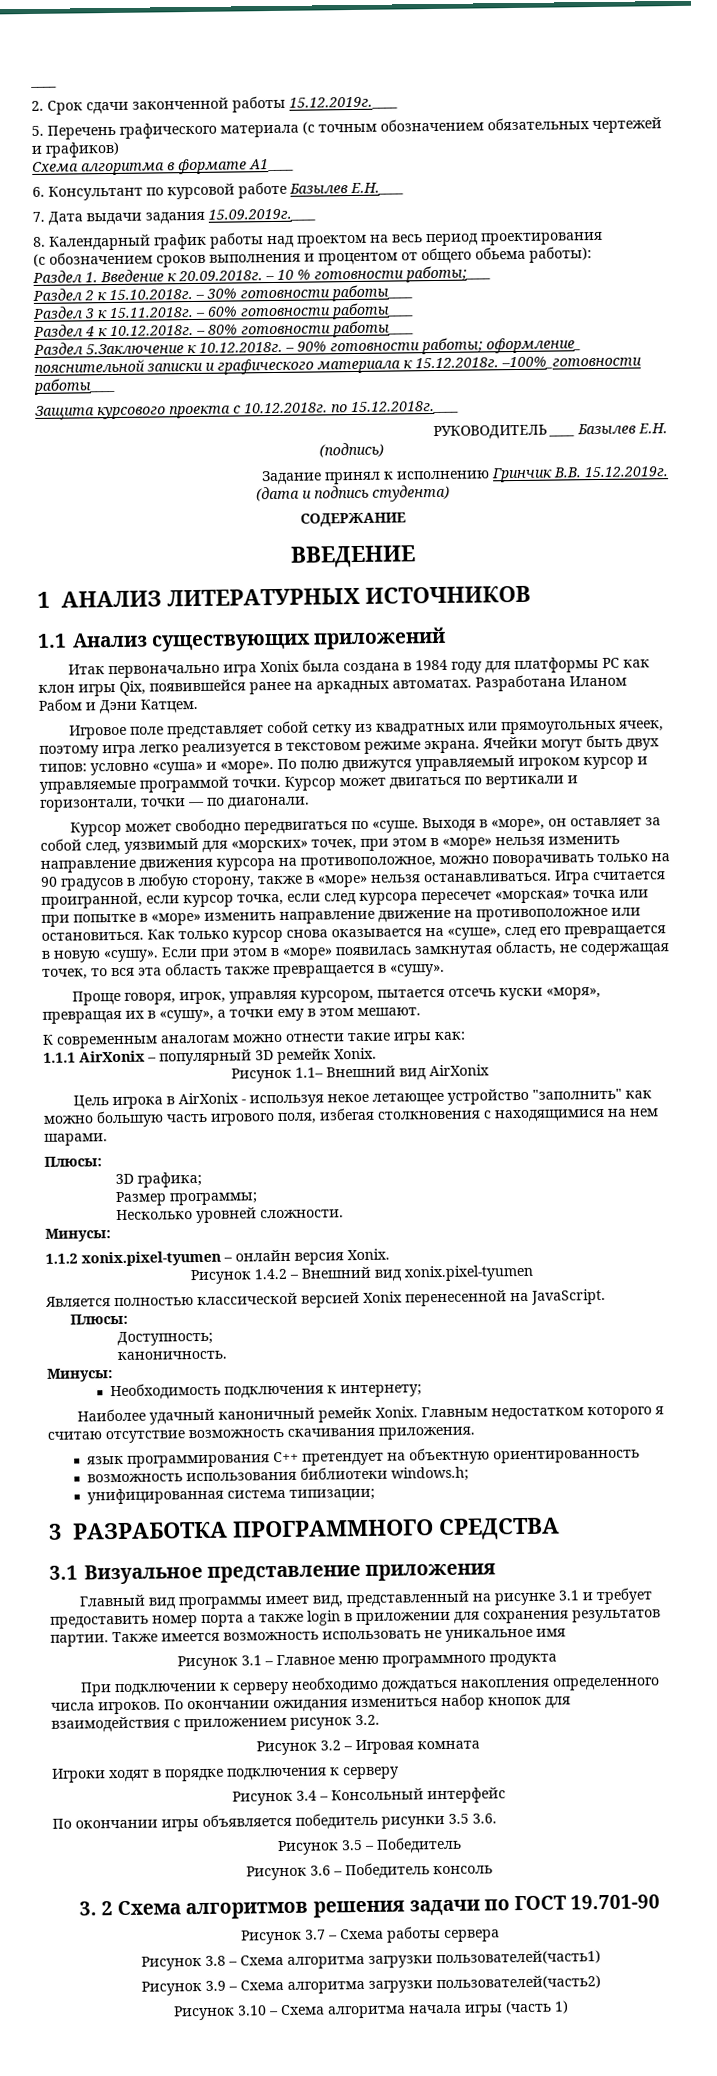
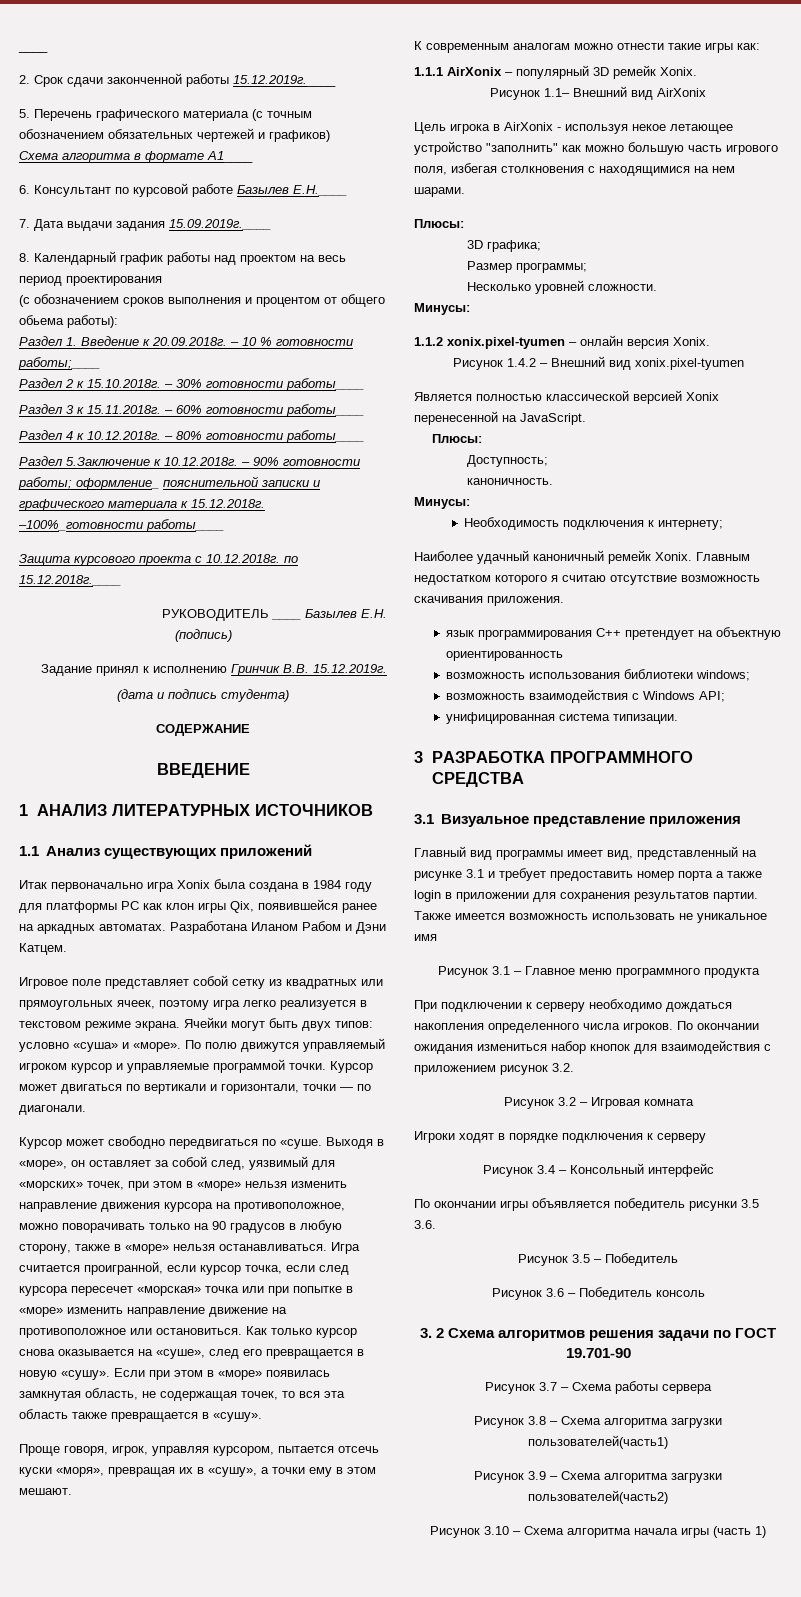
- возможность использования библиотеки windows.h;
+ возможность использования библиотеки windows;
+ возможность взаимодействия с Windows API;
- унифицированная система типизации;
+ унифицированная система типизации.

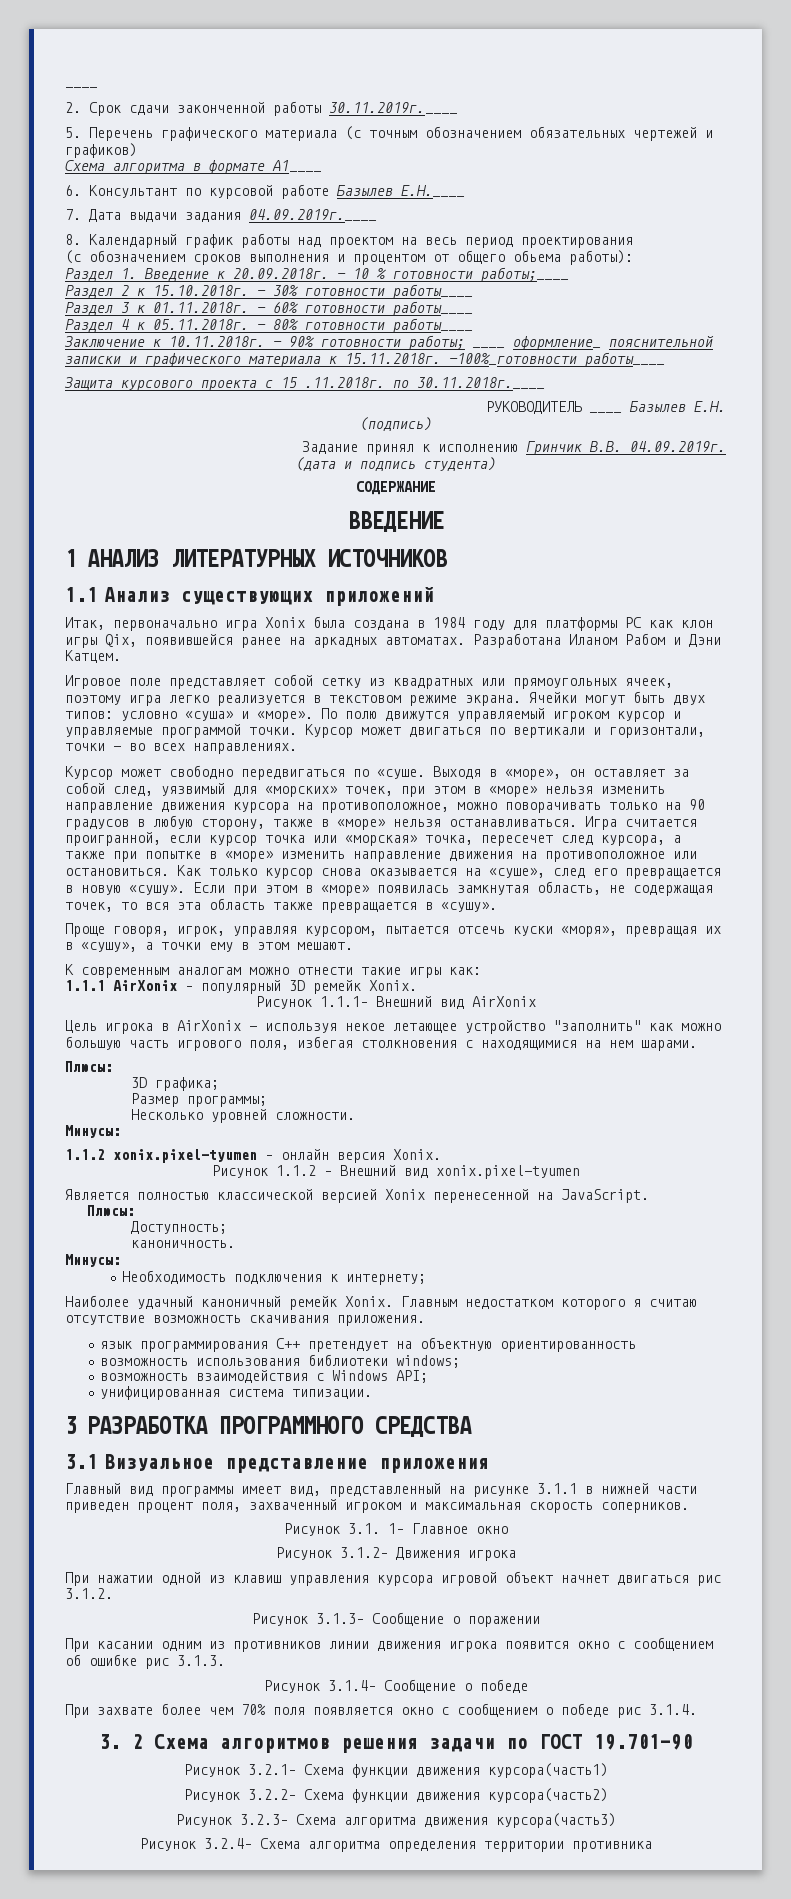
- 2. Срок сдачи законченной работы 15.12.2019г.____
+ 2. Срок сдачи законченной работы 30.11.2019г.____
- 7. Дата выдачи задания 15.09.2019г.____
+ 7. Дата выдачи задания 04.09.2019г.____
- Раздел 3 к 15.11.2018г. – 60% готовности работы____
+ Раздел 3 к 01.11.2018г. – 60% готовности работы____
- Раздел 4 к 10.12.2018г. – 80% готовности работы____
+ Раздел 4 к 05.11.2018г. – 80% готовности работы____
- Раздел 5.Заключениe к 10.12.2018г. – 90% готовности работы; оформление_ пояснительной записки и графического материала к 15.12.2018г. –100%_готовности работы____
+ Заключениe к 10.11.2018г. – 90% готовности работы; ____ оформление_ пояснительной записки и графического материала к 15.11.2018г. –100%_готовности работы____
- Защита курсового проекта с 10.12.2018г. по 15.12.2018г.____
+ Защита курсового проекта с 15 .11.2018г. по 30.11.2018г.____
- Задание принял к исполнению Гринчик В.В. 15.12.2019г.
+ Задание принял к исполнению Гринчик В.В. 04.09.2019г.
- Итак первоначально игра Xonix была создана в 1984 году для платформы PC как клон игры Qix, появившейся ранее на аркадных автоматах.
+ Итак, первоначально игра Xonix была создана в 1984 году для платформы PC как клон игры Qix, появившейся ранее на аркадных автоматах.
- Курсор может двигаться по вертикали и горизонтали, точки — по диагонали.
+ Курсор может двигаться по вертикали и горизонтали, точки — во всех направлениях.
- Игра считается проигранной, если курсор точка, если след курсора пересечет «морская» точка или при попытке в «море» изменить направление движение на противоположное или остановиться.
+ Игра считается проигранной, если курсор точка или «морская» точка, пересечет след курсора, а также при попытке в «море» изменить направление движения на противоположное или остановиться.
- Рисунок 1.1– Внешний вид AirXonix
+ Рисунок 1.1.1– Внешний вид AirXonix
- Рисунок 1.4.2 – Внешний вид xonix.pixel-tyumen
+ Рисунок 1.1.2 – Внешний вид xonix.pixel-tyumen
- Главный вид программы имеет вид, представленный на рисунке 3.1 и требует предоставить номер порта а также login в приложении для сохранения результатов партии. Также имеется возможность использовать не уникальное имя
- Рисунок 3.1 – Главное меню программного продукта
- При подключении к серверу необходимо дождаться накопления определенного числа игроков. По окончании ожидания измениться набор кнопок для взаимодействия с приложением рисунок 3.2.
- Рисунок 3.2 – Игровая комната
- Игроки ходят в порядке подключения к серверу
- Рисунок 3.4 – Консольный интерфейс
- По окончании игры объявляется победитель рисунки 3.5 3.6.
- Рисунок 3.5 – Победитель
- Рисунок 3.6 – Победитель консоль
+ Главный вид программы имеет вид, представленный на рисунке 3.1.1 в нижней части приведен процент поля, захваченный игроком и максимальная скорость соперников.
+ Рисунок 3.1. 1– Главное окно
+ Рисунок 3.1.2– Движения игрока
+ При нажатии одной из клавиш управления курсора игровой объект начнет двигаться рис 3.1.2.
+ Рисунок 3.1.3– Сообщение о поражении
+ При касании одним из противников линии движения игрока появится окно с сообщением об ошибке рис 3.1.3.
+ Рисунок 3.1.4– Сообщение о победе
+ При захвате более чем 70% поля появляется окно с сообщением о победе рис 3.1.4.
- Рисунок 3.7 – Схема работы сервера
- Рисунок 3.8 – Схема алгоритма загрузки пользователей(часть1)
- Рисунок 3.9 – Схема алгоритма загрузки пользователей(часть2)
- Рисунок 3.10 – Схема алгоритма начала игры (часть 1)
+ Рисунок 3.2.1– Схема функции движения курсора(часть1)
+ Рисунок 3.2.2– Схема функции движения курсора(часть2)
+ Рисунок 3.2.3– Схема алгоритма движения курсора(часть3)
+ Рисунок 3.2.4– Схема алгоритма определения территории противника

